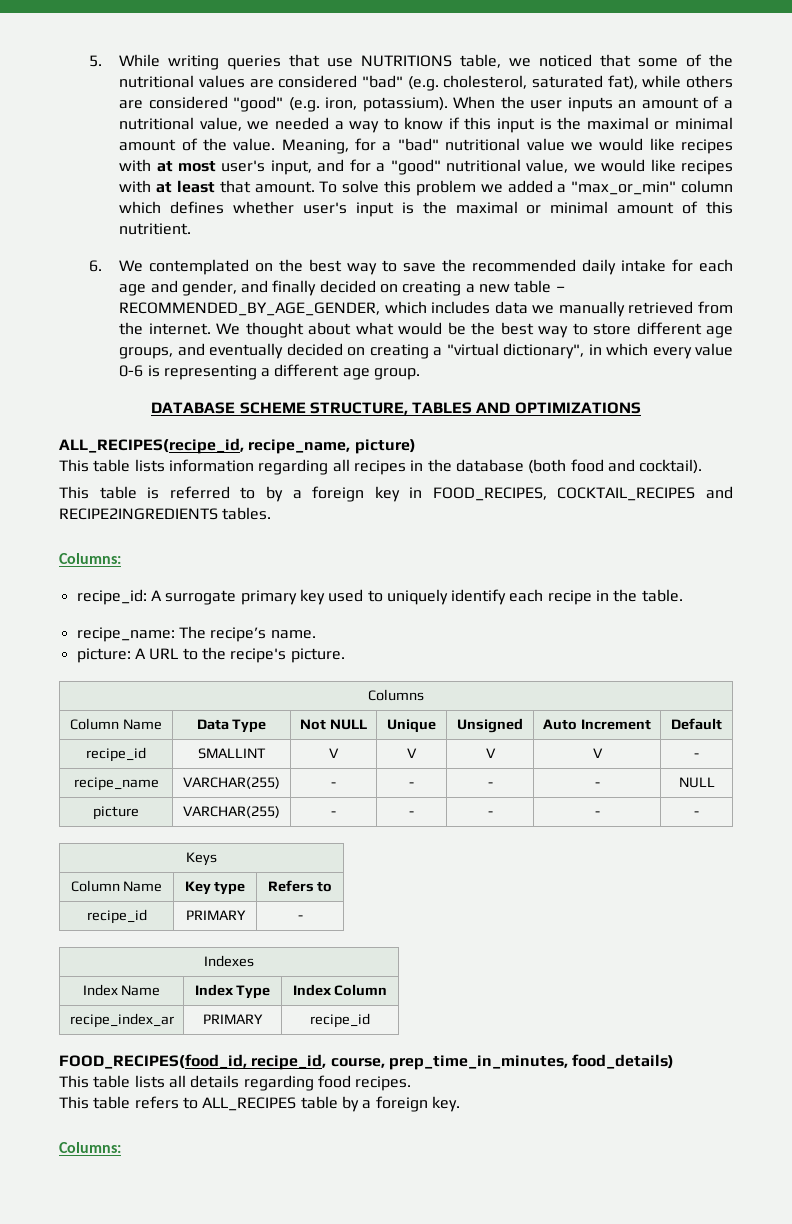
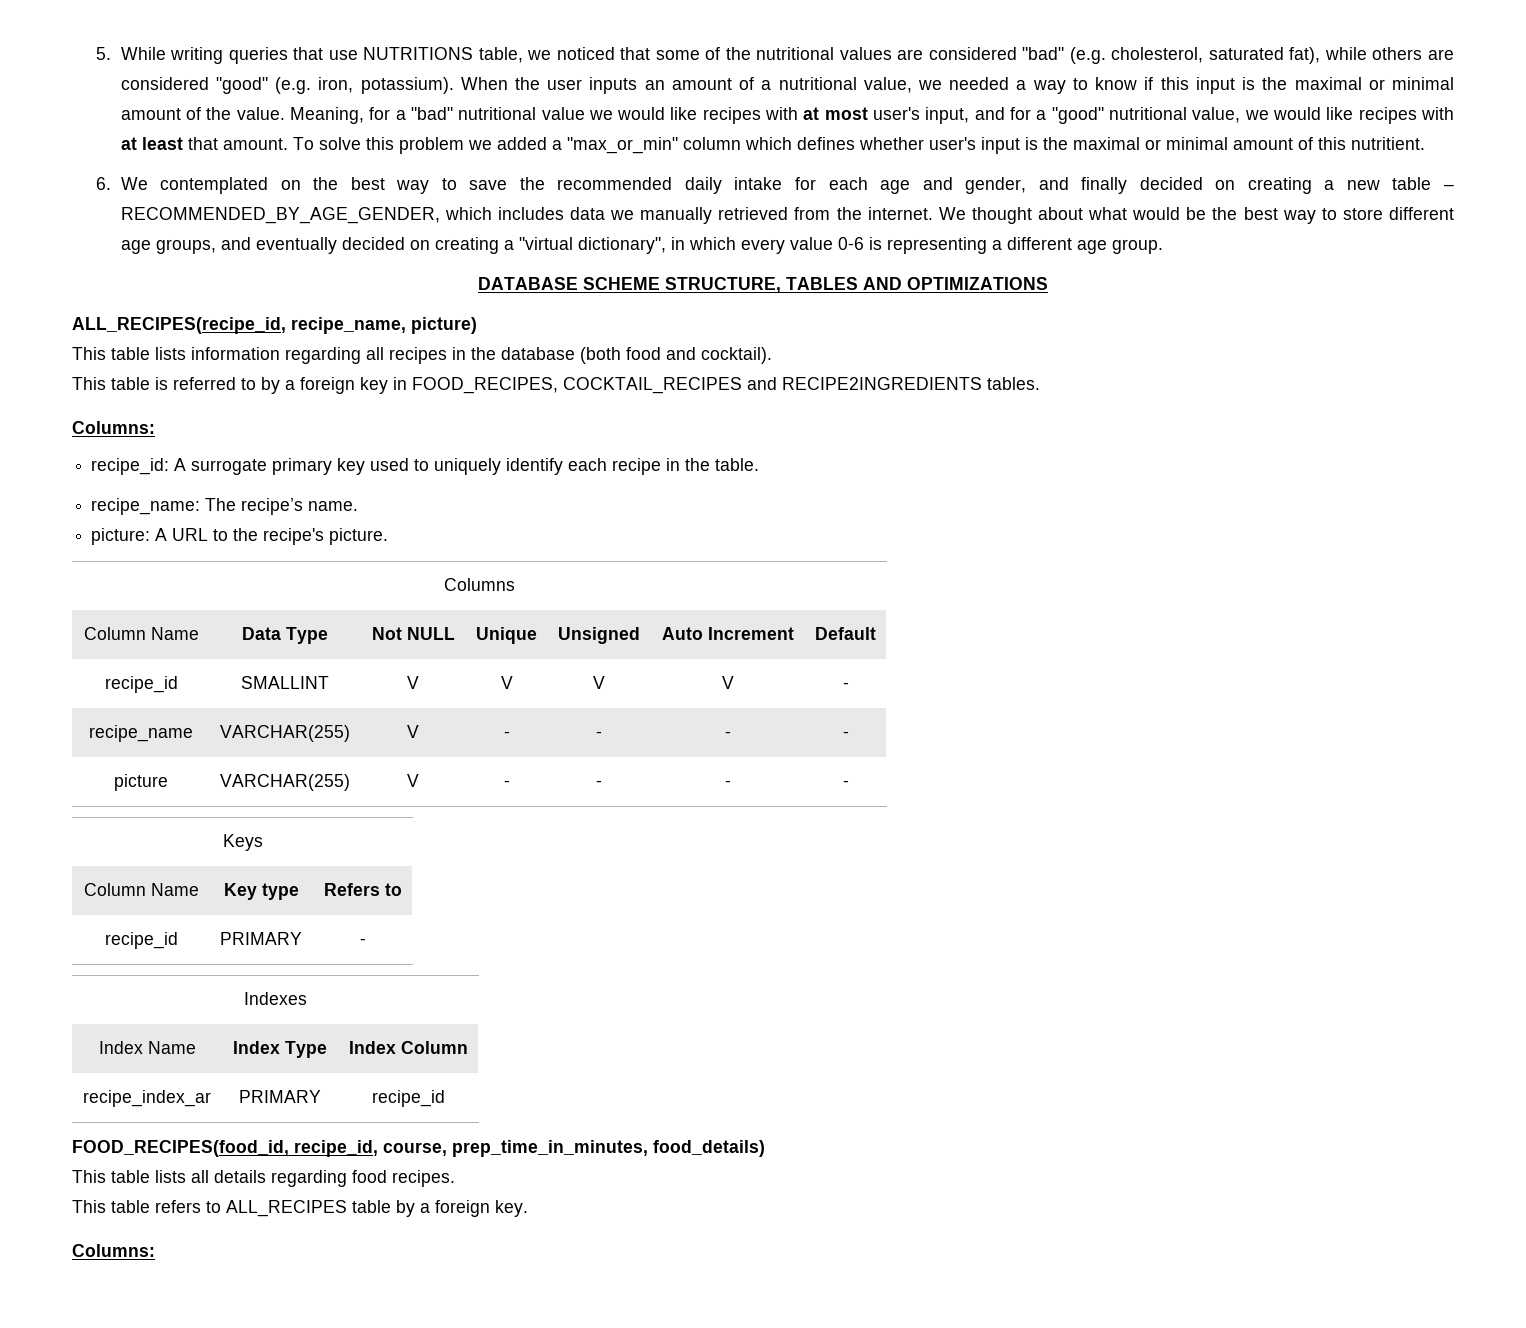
- recipe_name | VARCHAR(255) | - | - | - | - | NULL
+ recipe_name | VARCHAR(255) | V | - | - | - | -
- picture | VARCHAR(255) | - | - | - | - | -
+ picture | VARCHAR(255) | V | - | - | - | -

